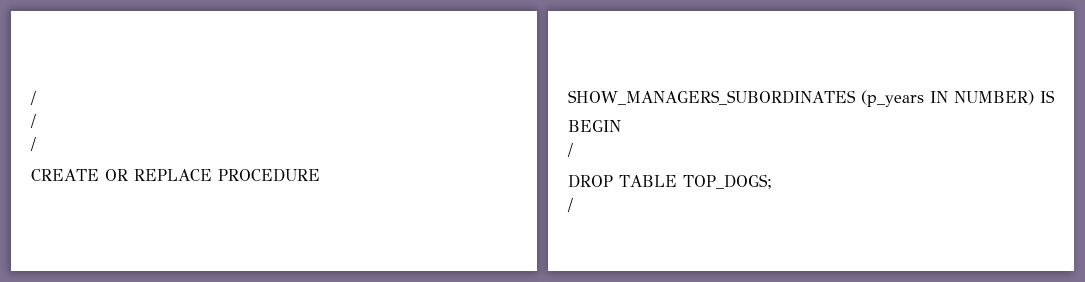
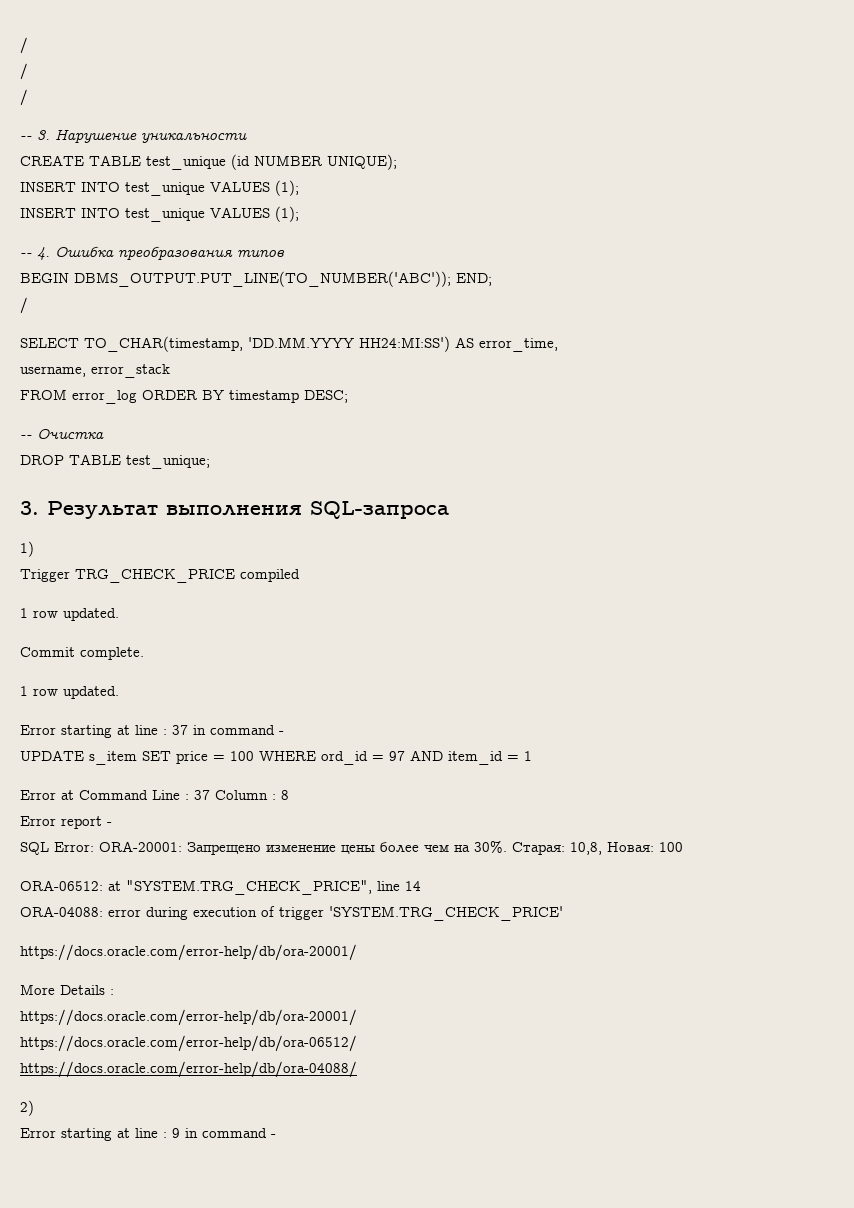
- CREATE OR REPLACE PROCEDURE SHOW_MANAGERS_SUBORDINATES (p_years IN NUMBER) IS
+ -- 3. Нарушение уникальности
+ CREATE TABLE test_unique (id NUMBER UNIQUE);
+ INSERT INTO test_unique VALUES (1);
+ INSERT INTO test_unique VALUES (1);
+ -- 4. Ошибка преобразования типов
- BEGIN
+ BEGIN DBMS_OUTPUT.PUT_LINE(TO_NUMBER('ABC')); END;
  /
- DROP TABLE TOP_DOGS;
- /
+ SELECT TO_CHAR(timestamp, 'DD.MM.YYYY HH24:MI:SS') AS error_time,
+ username, error_stack
+ FROM error_log ORDER BY timestamp DESC;
+ -- Очистка
+ DROP TABLE test_unique;
+ 3. Результат выполнения SQL-запроса
+ 1)
+ Trigger TRG_CHECK_PRICE compiled
+ 1 row updated.
+ Commit complete.
+ 1 row updated.
+ Error starting at line : 37 in command -
+ UPDATE s_item SET price = 100 WHERE ord_id = 97 AND item_id = 1
+ Error at Command Line : 37 Column : 8
+ Error report -
+ SQL Error: ORA-20001: Запрещено изменение цены более чем на 30%. Старая: 10,8, Новая: 100
+ ORA-06512: at "SYSTEM.TRG_CHECK_PRICE", line 14
+ ORA-04088: error during execution of trigger 'SYSTEM.TRG_CHECK_PRICE'
+ https://docs.oracle.com/error-help/db/ora-20001/
+ More Details :
+ https://docs.oracle.com/error-help/db/ora-20001/
+ https://docs.oracle.com/error-help/db/ora-06512/
+ https://docs.oracle.com/error-help/db/ora-04088/
+ 2)
+ Error starting at line : 9 in command -

